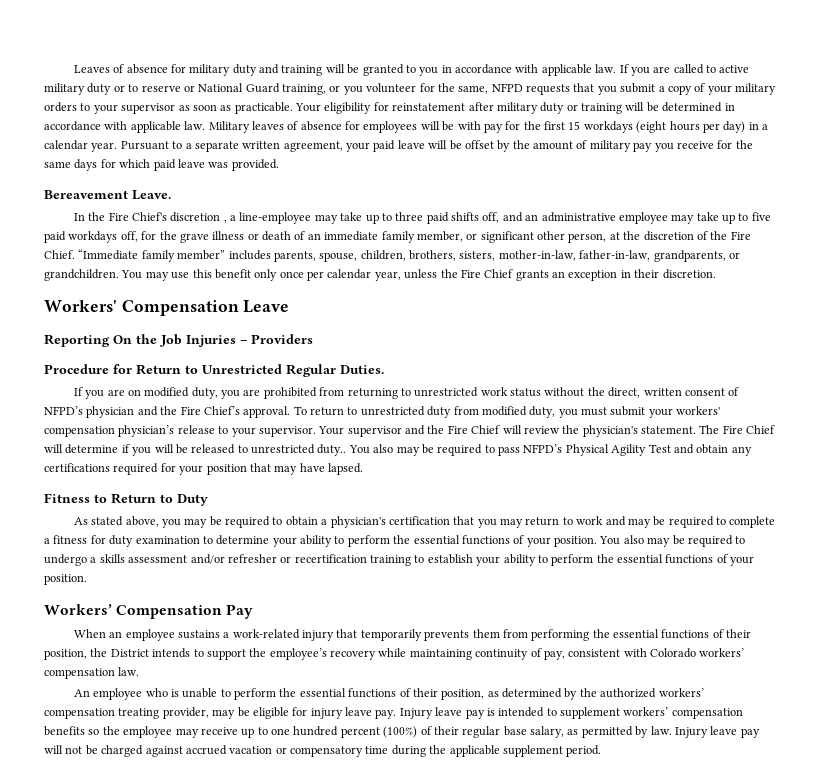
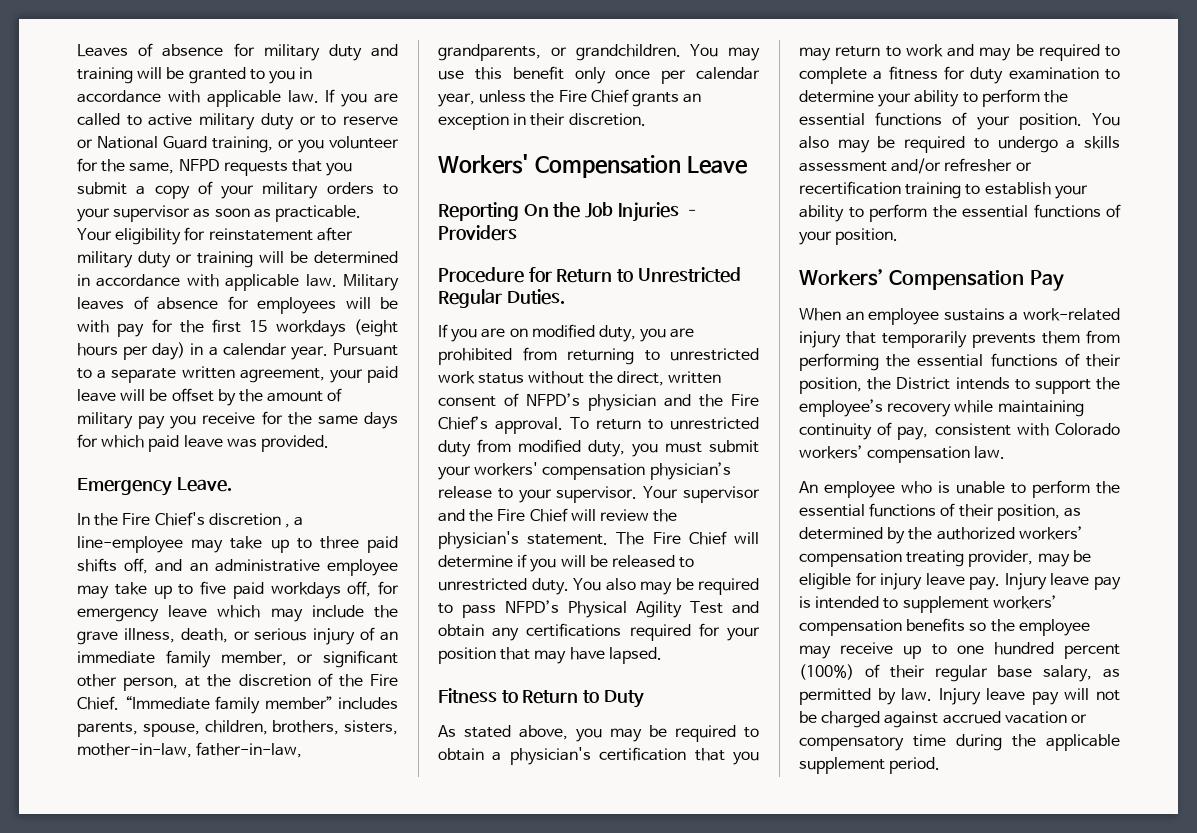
- Bereavement Leave.
+ Emergency Leave.
- In the Fire Chief's discretion , a line-employee may take up to three paid shifts off, and an administrative employee may take up to five paid workdays off, for the grave illness or death of an immediate family member, or significant other person, at the discretion of the Fire Chief.
+ In the Fire Chief's discretion , a line-employee may take up to three paid shifts off, and an administrative employee may take up to five paid workdays off, for emergency leave which may include the grave illness, death, or serious injury of an immediate family member, or significant other person, at the discretion of the Fire Chief.
- The Fire Chief will determine if you will be released to unrestricted duty..
+ The Fire Chief will determine if you will be released to unrestricted duty.

